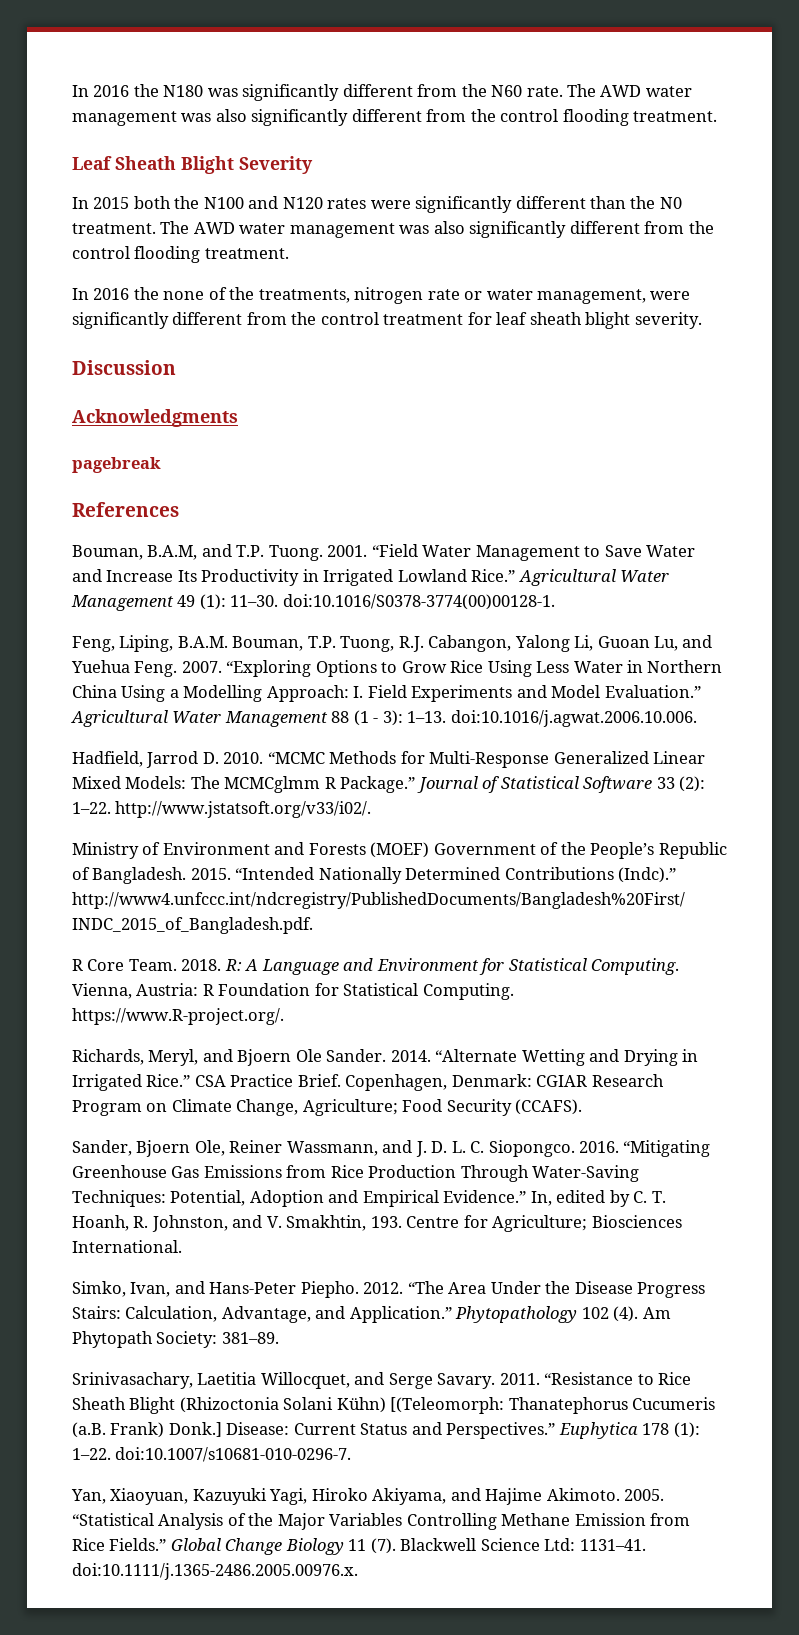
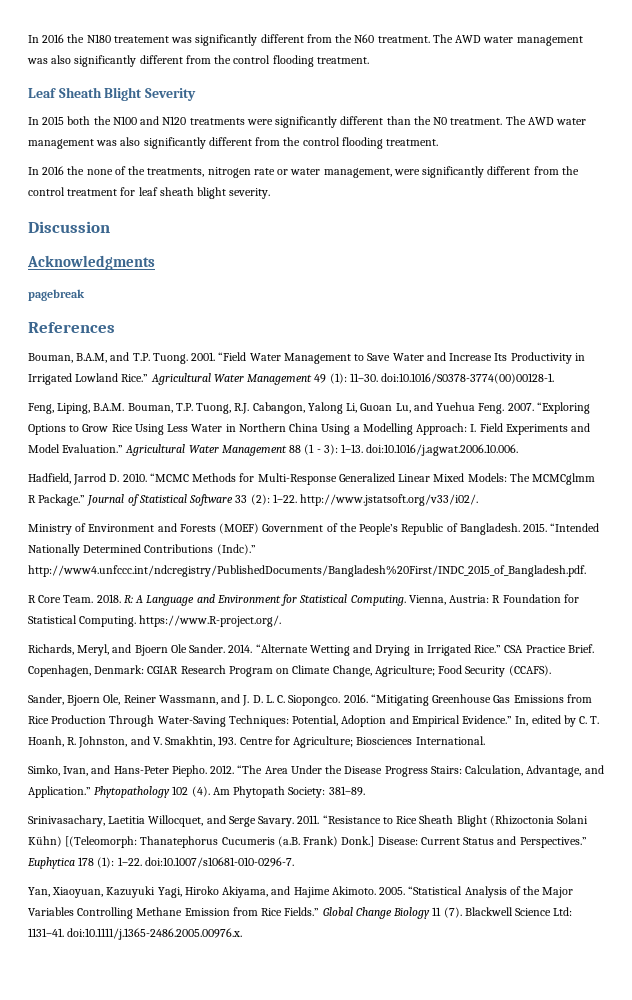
- In 2016 the N180 was significantly different from the N60 rate.
+ In 2016 the N180 treatement was significantly different from the N60 treatment.
- In 2015 both the N100 and N120 rates were significantly different than the N0 treatment.
+ In 2015 both the N100 and N120 treatments were significantly different than the N0 treatment.

